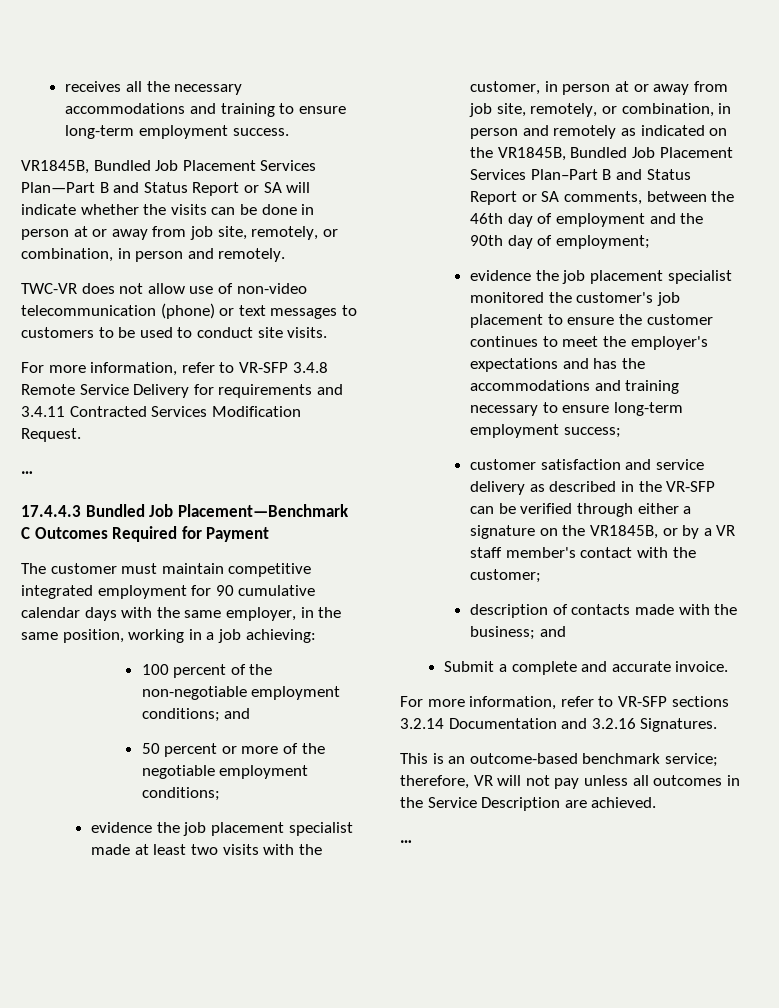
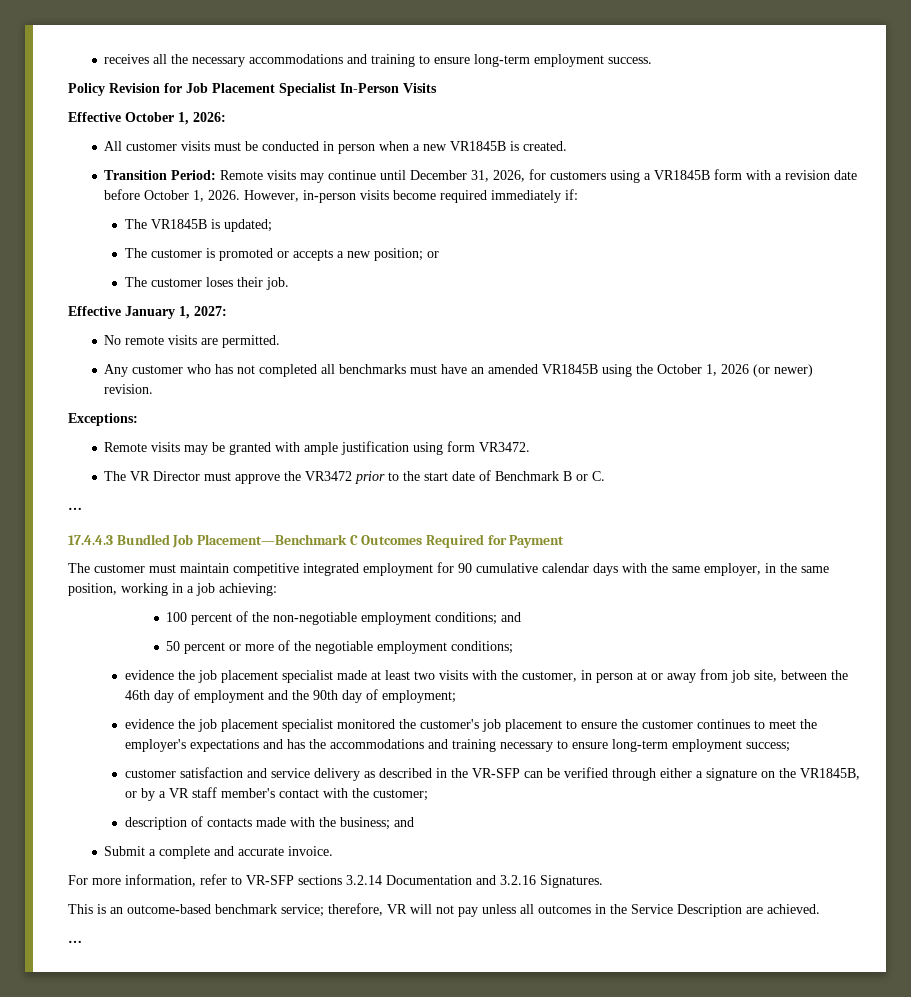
- VR1845B, Bundled Job Placement Services Plan—Part B and Status Report or SA will indicate whether the visits can be done in person at or away from job site, remotely, or combination, in person and remotely.
- TWC-VR does not allow use of non-video telecommunication (phone) or text messages to customers to be used to conduct site visits.
- For more information, refer to VR-SFP 3.4.8 Remote Service Delivery for requirements and 3.4.11 Contracted Services Modification Request.
+ Policy Revision for Job Placement Specialist In-Person Visits
+ Effective October 1, 2026:
+ All customer visits must be conducted in person when a new VR1845B is created.
+ Transition Period: Remote visits may continue until December 31, 2026, for customers using a VR1845B form with a revision date before October 1, 2026. However, in-person visits become required immediately if:
+ The VR1845B is updated;
+ The customer is promoted or accepts a new position; or
+ The customer loses their job.
+ Effective January 1, 2027:
+ No remote visits are permitted.
+ Any customer who has not completed all benchmarks must have an amended VR1845B using the October 1, 2026 (or newer) revision.
+ Exceptions:
+ Remote visits may be granted with ample justification using form VR3472.
+ The VR Director must approve the VR3472 prior to the start date of Benchmark B or C.
- evidence the job placement specialist made at least two visits with the customer, in person at or away from job site, remotely, or combination, in person and remotely as indicated on the VR1845B, Bundled Job Placement Services Plan–Part B and Status Report or SA comments, between the 46th day of employment and the 90th day of employment;
+ evidence the job placement specialist made at least two visits with the customer, in person at or away from job site, between the 46th day of employment and the 90th day of employment;

